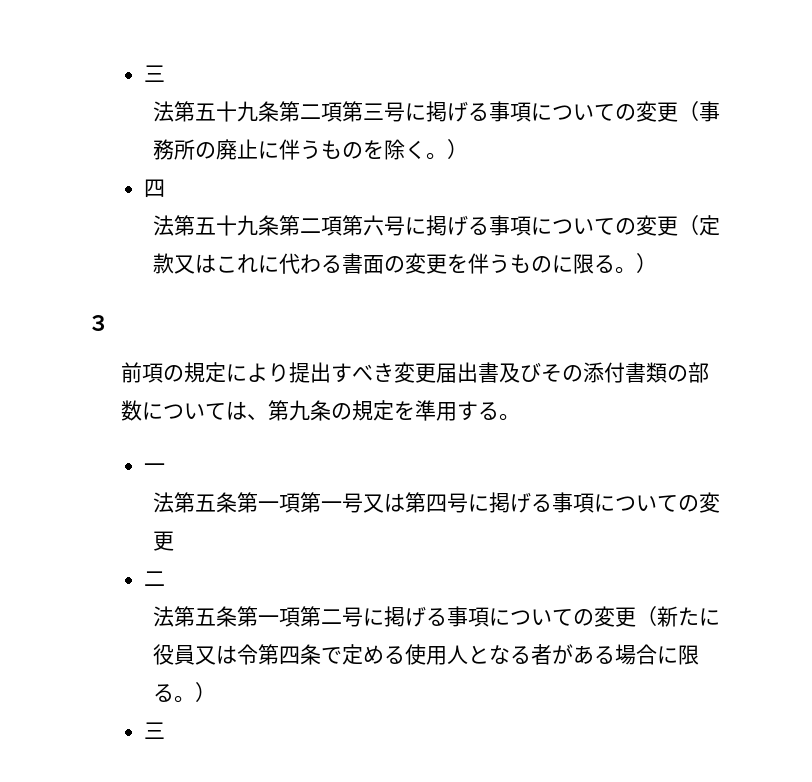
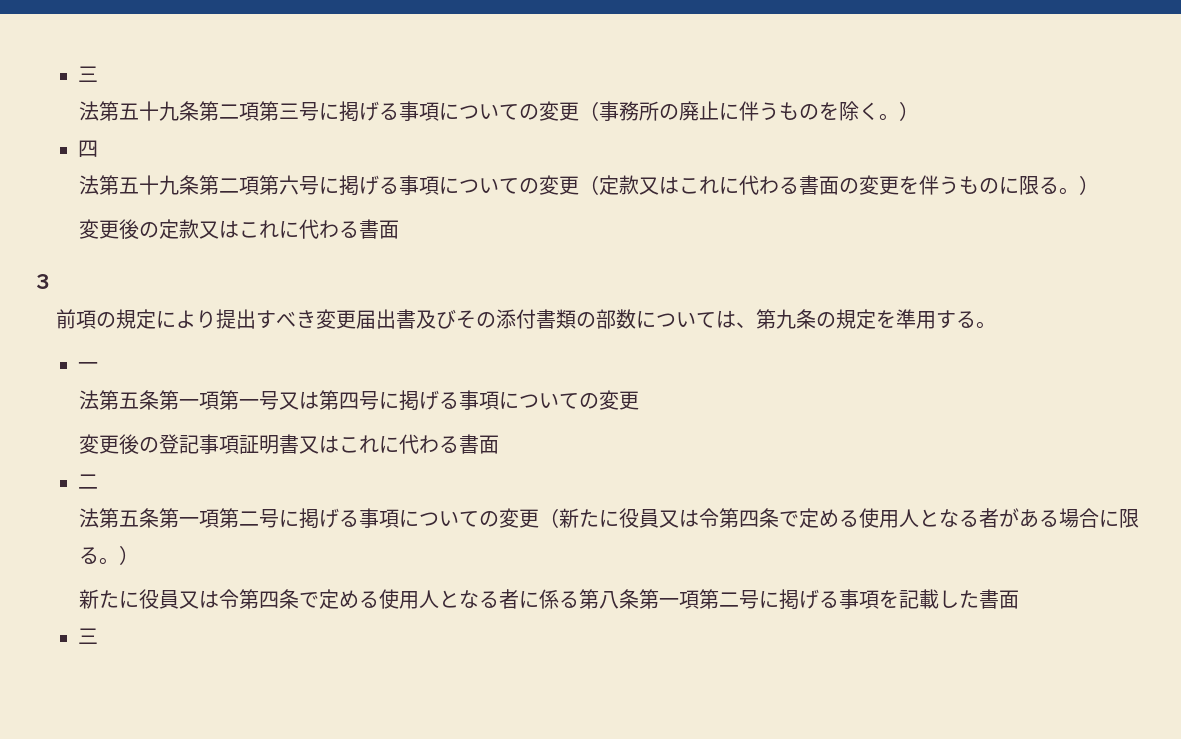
+ 変更後の定款又はこれに代わる書面
+ 変更後の登記事項証明書又はこれに代わる書面
+ 新たに役員又は令第四条で定める使用人となる者に係る第八条第一項第二号に掲げる事項を記載した書面

